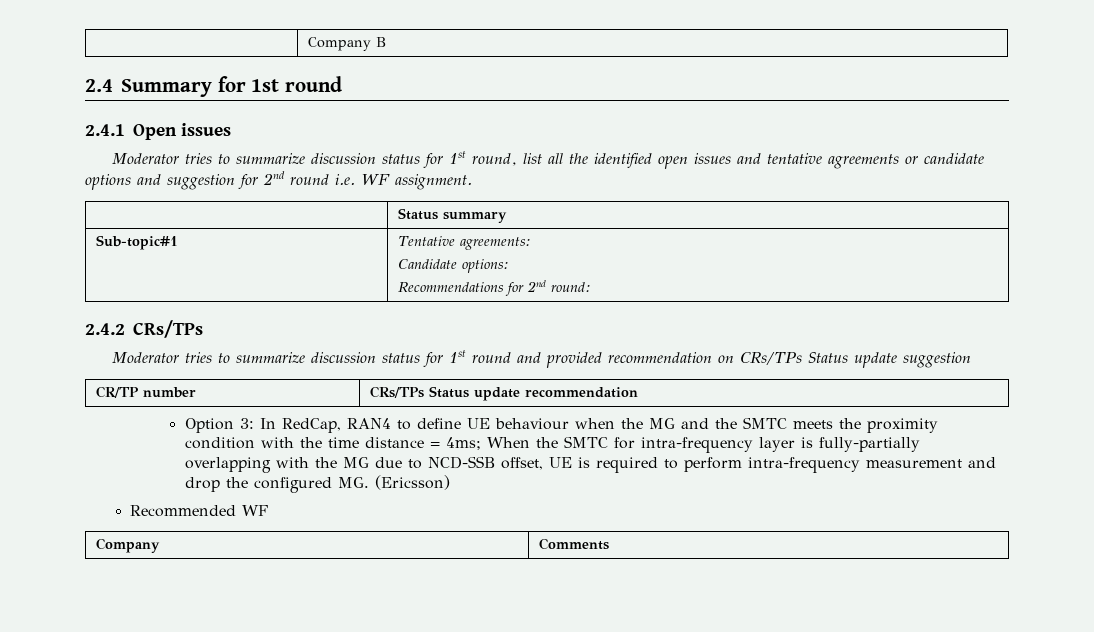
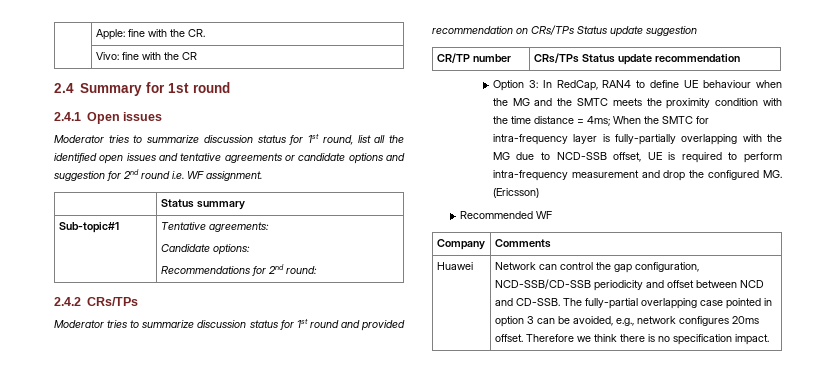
- | Company B
+ | Apple: fine with the CR.
+ | Vivo: fine with the CR
+ Huawei | Network can control the gap configuration, NCD-SSB/CD-SSB periodicity and offset between NCD and CD-SSB. The fully-partial overlapping case pointed in option 3 can be avoided, e.g., network configures 20ms offset. Therefore we think there is no specification impact.

